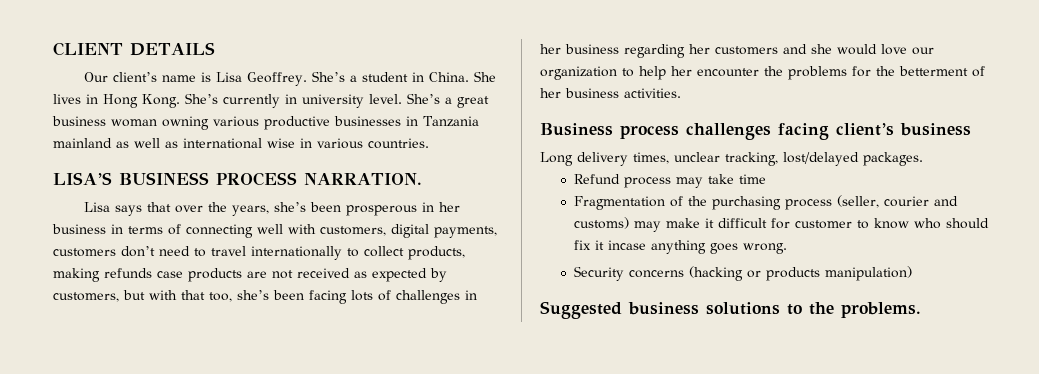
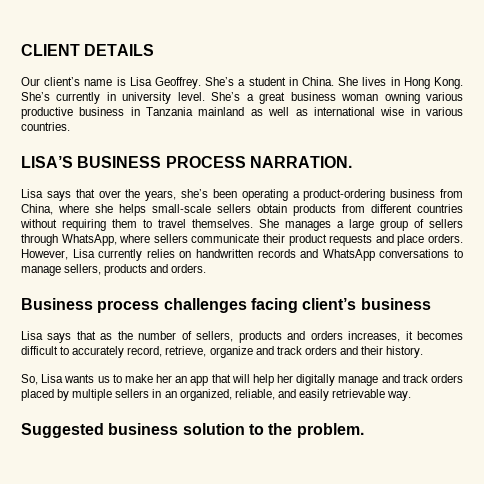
- She’s a great business woman owning various productive businesses in Tanzania mainland as well as international wise in various countries.
+ She’s a great business woman owning various productive business in Tanzania mainland as well as international wise in various countries.
- Lisa says that over the years, she’s been prosperous in her business in terms of connecting well with customers, digital payments, customers don’t need to travel internationally to collect products, making refunds case products are not received as expected by customers, but with that too, she’s been facing lots of challenges in her business regarding her customers and she would love our organization to help her encounter the problems for the betterment of her business activities.
+ Lisa says that over the years, she’s been operating a product-ordering business from China, where she helps small-scale sellers obtain products from different countries without requiring them to travel themselves. She manages a large group of sellers through WhatsApp, where sellers communicate their product requests and place orders. However, Lisa currently relies on handwritten records and WhatsApp conversations to manage sellers, products and orders.
- Long delivery times, unclear tracking, lost/delayed packages.
- Refund process may take time
- Fragmentation of the purchasing process (seller, courier and customs) may make it difficult for customer to know who should fix it incase anything goes wrong.
- Security concerns (hacking or products manipulation)
+ Lisa says that as the number of sellers, products and orders increases, it becomes difficult to accurately record, retrieve, organize and track orders and their history.
+ So, Lisa wants us to make her an app that will help her digitally manage and track orders placed by multiple sellers in an organized, reliable, and easily retrievable way.
- Suggested business solutions to the problems.
+ Suggested business solution to the problem.

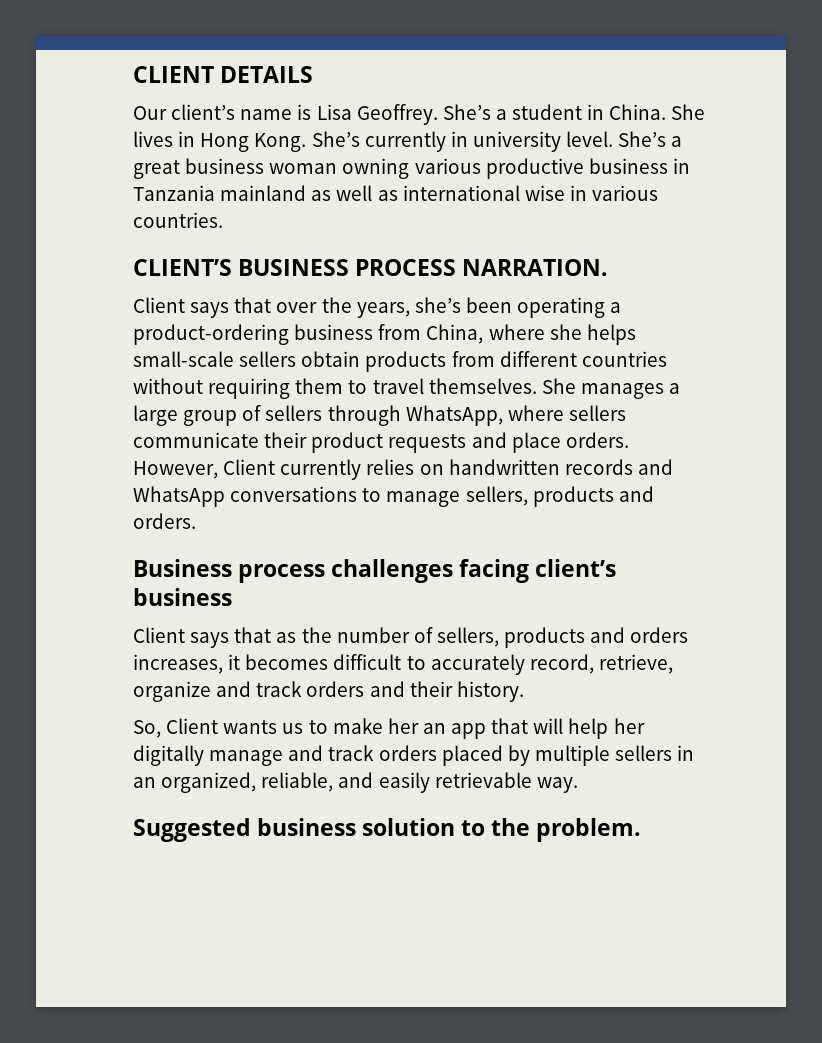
- LISA’S BUSINESS PROCESS NARRATION.
+ CLIENT’S BUSINESS PROCESS NARRATION.
- Lisa says that over the years, she’s been operating a product-ordering business from China, where she helps small-scale sellers obtain products from different countries without requiring them to travel themselves.
+ Client says that over the years, she’s been operating a product-ordering business from China, where she helps small-scale sellers obtain products from different countries without requiring them to travel themselves.
- However, Lisa currently relies on handwritten records and WhatsApp conversations to manage sellers, products and orders.
+ However, Client currently relies on handwritten records and WhatsApp conversations to manage sellers, products and orders.
- Lisa says that as the number of sellers, products and orders increases, it becomes difficult to accurately record, retrieve, organize and track orders and their history.
+ Client says that as the number of sellers, products and orders increases, it becomes difficult to accurately record, retrieve, organize and track orders and their history.
- So, Lisa wants us to make her an app that will help her digitally manage and track orders placed by multiple sellers in an organized, reliable, and easily retrievable way.
+ So, Client wants us to make her an app that will help her digitally manage and track orders placed by multiple sellers in an organized, reliable, and easily retrievable way.

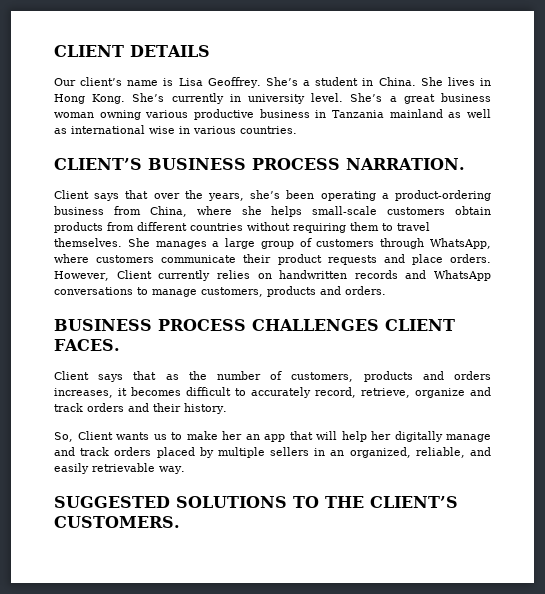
- Client says that over the years, she’s been operating a product-ordering business from China, where she helps small-scale sellers obtain products from different countries without requiring them to travel themselves.
+ Client says that over the years, she’s been operating a product-ordering business from China, where she helps small-scale customers obtain products from different countries without requiring them to travel themselves.
- She manages a large group of sellers through WhatsApp, where sellers communicate their product requests and place orders.
+ She manages a large group of customers through WhatsApp, where customers communicate their product requests and place orders.
- However, Client currently relies on handwritten records and WhatsApp conversations to manage sellers, products and orders.
+ However, Client currently relies on handwritten records and WhatsApp conversations to manage customers, products and orders.
- Business process challenges facing client’s business
+ BUSINESS PROCESS CHALLENGES CLIENT FACES.
- Client says that as the number of sellers, products and orders increases, it becomes difficult to accurately record, retrieve, organize and track orders and their history.
+ Client says that as the number of customers, products and orders increases, it becomes difficult to accurately record, retrieve, organize and track orders and their history.
- Suggested business solution to the problem.
+ SUGGESTED SOLUTIONS TO THE CLIENT’S CUSTOMERS.

